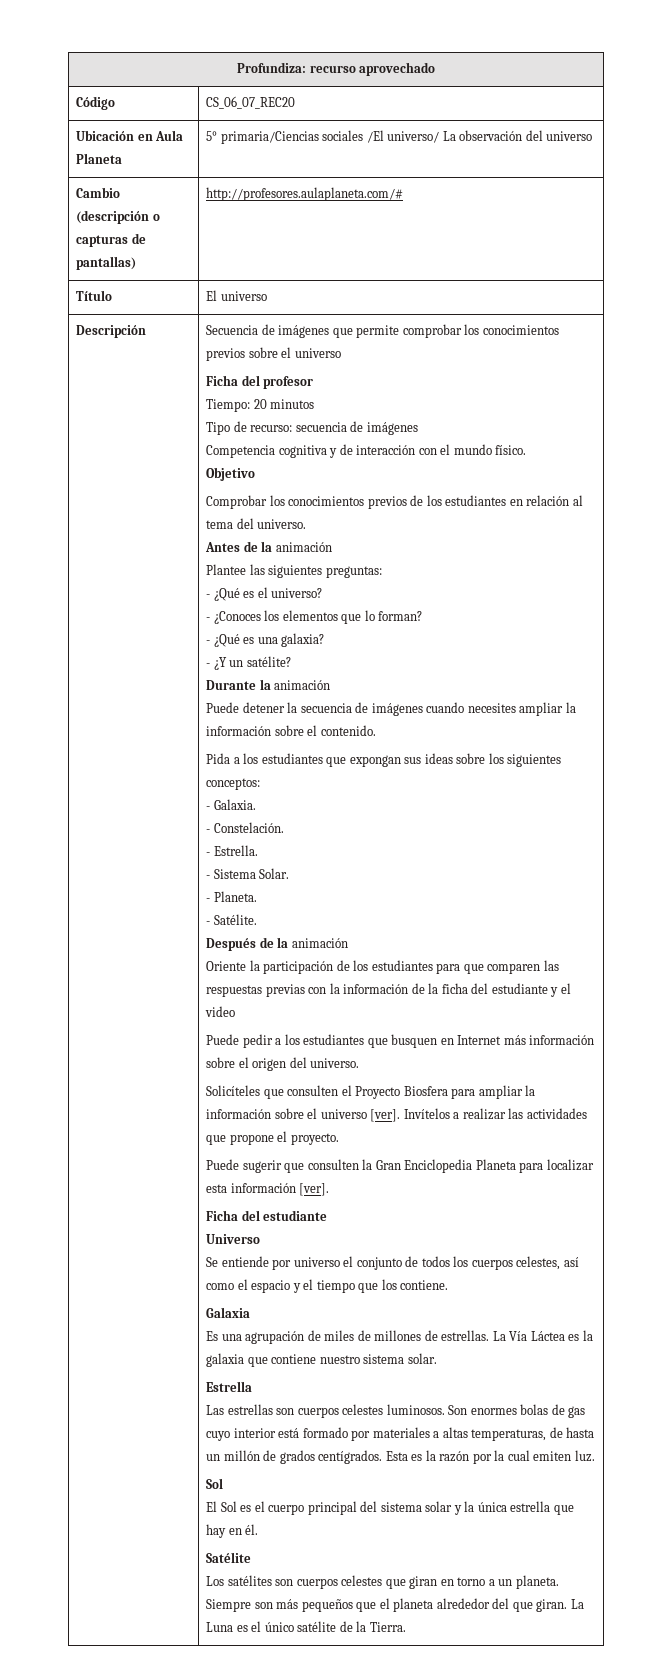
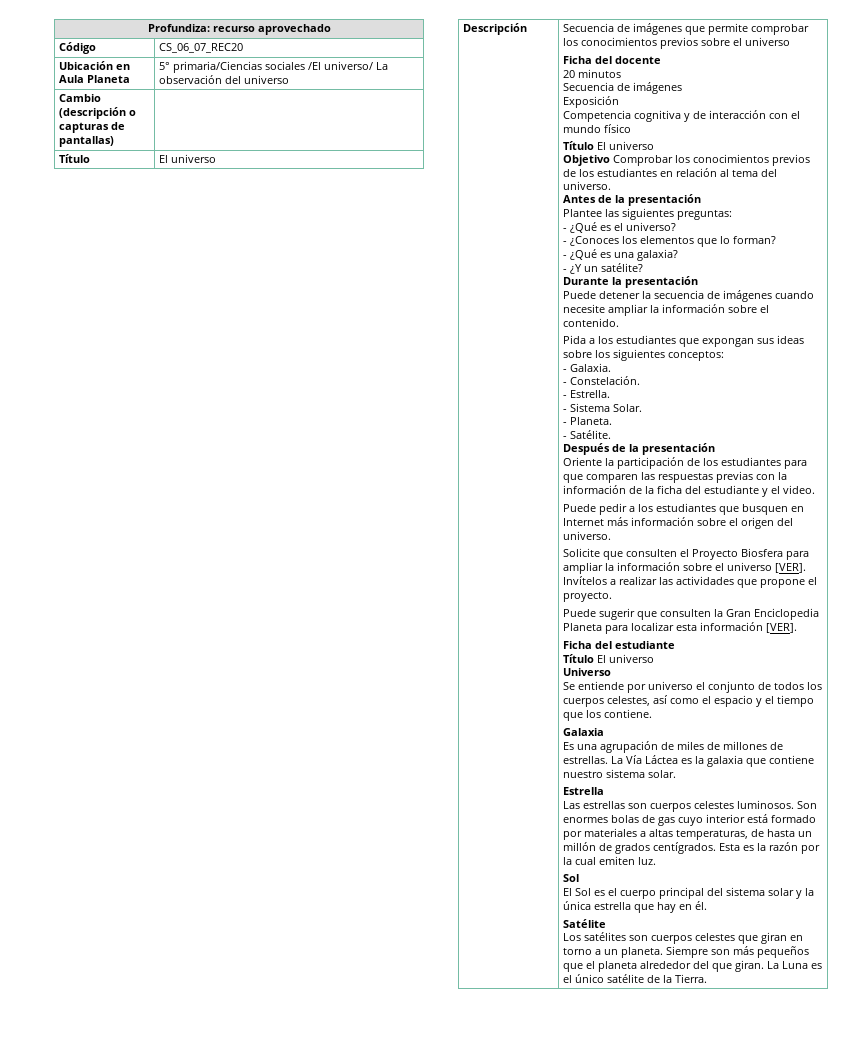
- Cambio (descripción o capturas de pantallas) | http://profesores.aulaplaneta.com/#
+ Cambio (descripción o capturas de pantallas) |
- Ficha del profesor
- Tiempo: 20 minutos
- Tipo de recurso: secuencia de imágenes
+ Ficha del docente
+ 20 minutos
+ Secuencia de imágenes
+ Exposición
- Competencia cognitiva y de interacción con el mundo físico.
+ Competencia cognitiva y de interacción con el mundo físico
+ Título El universo
- Objetivo
- Comprobar los conocimientos previos de los estudiantes en relación al tema del universo.
+ Objetivo Comprobar los conocimientos previos de los estudiantes en relación al tema del universo.
- Antes de la animación
+ Antes de la presentación
- Durante la animación
+ Durante la presentación
- Puede detener la secuencia de imágenes cuando necesites ampliar la información sobre el contenido.
+ Puede detener la secuencia de imágenes cuando necesite ampliar la información sobre el contenido.
- Después de la animación
+ Después de la presentación
- Oriente la participación de los estudiantes para que comparen las respuestas previas con la información de la ficha del estudiante y el video
+ Oriente la participación de los estudiantes para que comparen las respuestas previas con la información de la ficha del estudiante y el video.
- Solicíteles que consulten el Proyecto Biosfera para ampliar la información sobre el universo [ver].
+ Solicite que consulten el Proyecto Biosfera para ampliar la información sobre el universo [VER].
- Puede sugerir que consulten la Gran Enciclopedia Planeta para localizar esta información [ver].
+ Puede sugerir que consulten la Gran Enciclopedia Planeta para localizar esta información [VER].
  Ficha del estudiante
+ Título El universo

